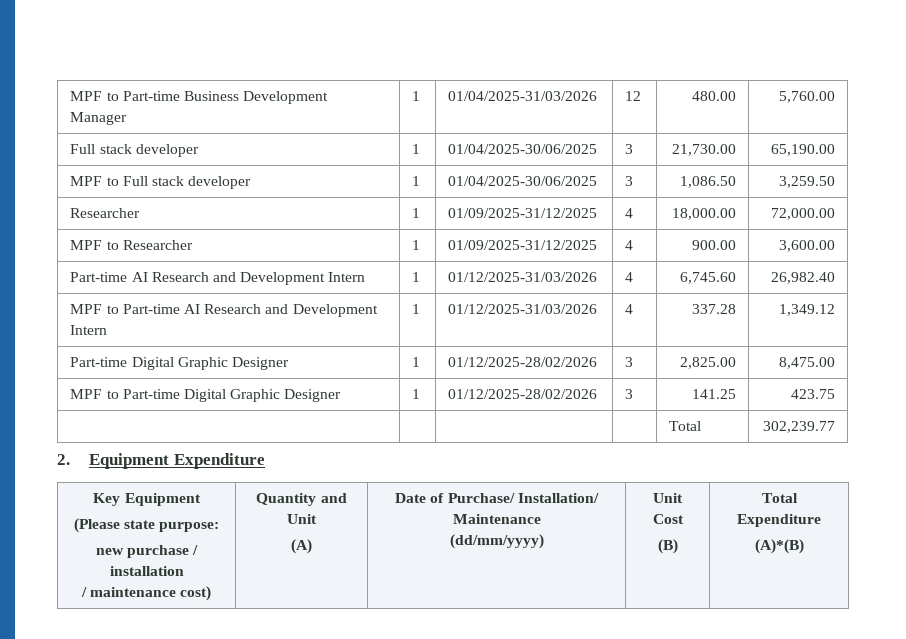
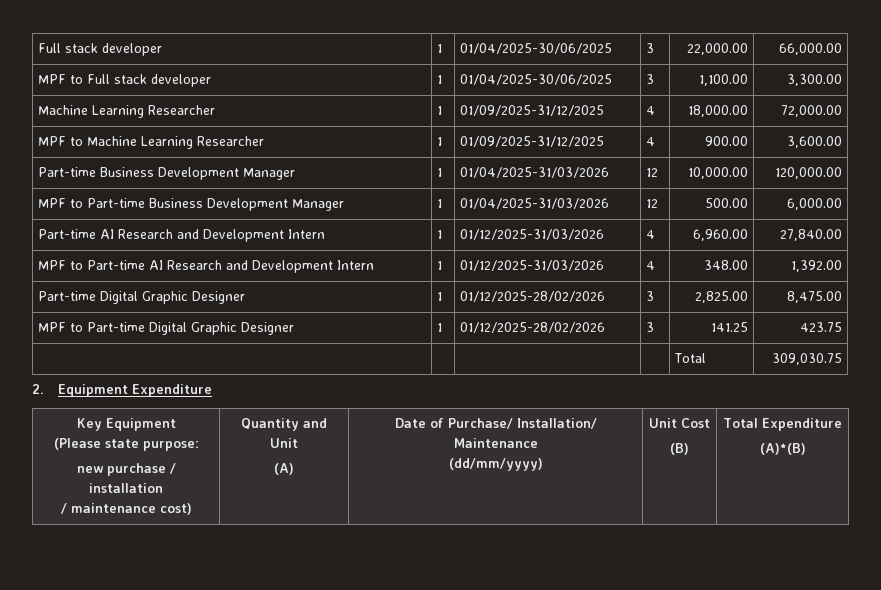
- MPF to Part-time Business Development Manager | 1 | 01/04/2025-31/03/2026 | 12 | 480.00 | 5,760.00
- Full stack developer | 1 | 01/04/2025-30/06/2025 | 3 | 21,730.00 | 65,190.00
+ Full stack developer | 1 | 01/04/2025-30/06/2025 | 3 | 22,000.00 | 66,000.00
- MPF to Full stack developer | 1 | 01/04/2025-30/06/2025 | 3 | 1,086.50 | 3,259.50
- Researcher | 1 | 01/09/2025-31/12/2025 | 4 | 18,000.00 | 72,000.00
+ MPF to Full stack developer | 1 | 01/04/2025-30/06/2025 | 3 | 1,100.00 | 3,300.00
+ Machine Learning Researcher | 1 | 01/09/2025-31/12/2025 | 4 | 18,000.00 | 72,000.00
- MPF to Researcher | 1 | 01/09/2025-31/12/2025 | 4 | 900.00 | 3,600.00
+ MPF to Machine Learning Researcher | 1 | 01/09/2025-31/12/2025 | 4 | 900.00 | 3,600.00
- Part-time AI Research and Development Intern | 1 | 01/12/2025-31/03/2026 | 4 | 6,745.60 | 26,982.40
+ Part-time Business Development Manager | 1 | 01/04/2025-31/03/2026 | 12 | 10,000.00 | 120,000.00
+ MPF to Part-time Business Development Manager | 1 | 01/04/2025-31/03/2026 | 12 | 500.00 | 6,000.00
+ Part-time AI Research and Development Intern | 1 | 01/12/2025-31/03/2026 | 4 | 6,960.00 | 27,840.00
- MPF to Part-time AI Research and Development Intern | 1 | 01/12/2025-31/03/2026 | 4 | 337.28 | 1,349.12
+ MPF to Part-time AI Research and Development Intern | 1 | 01/12/2025-31/03/2026 | 4 | 348.00 | 1,392.00
- | | | | Total | 302,239.77
+ | | | | Total | 309,030.75

